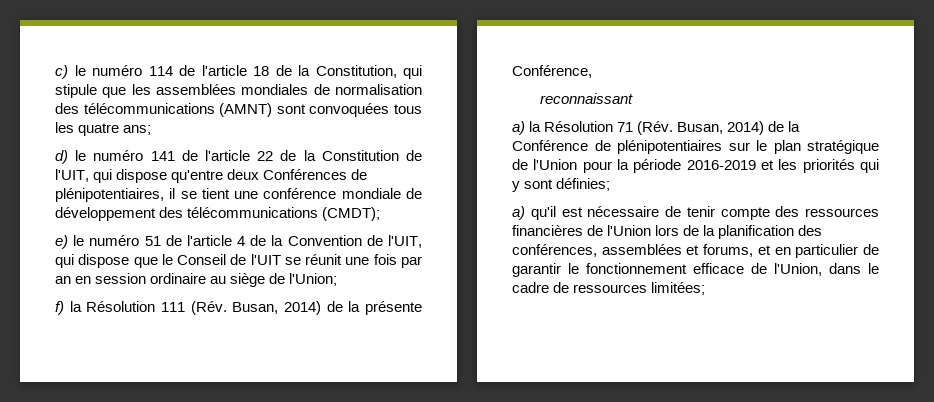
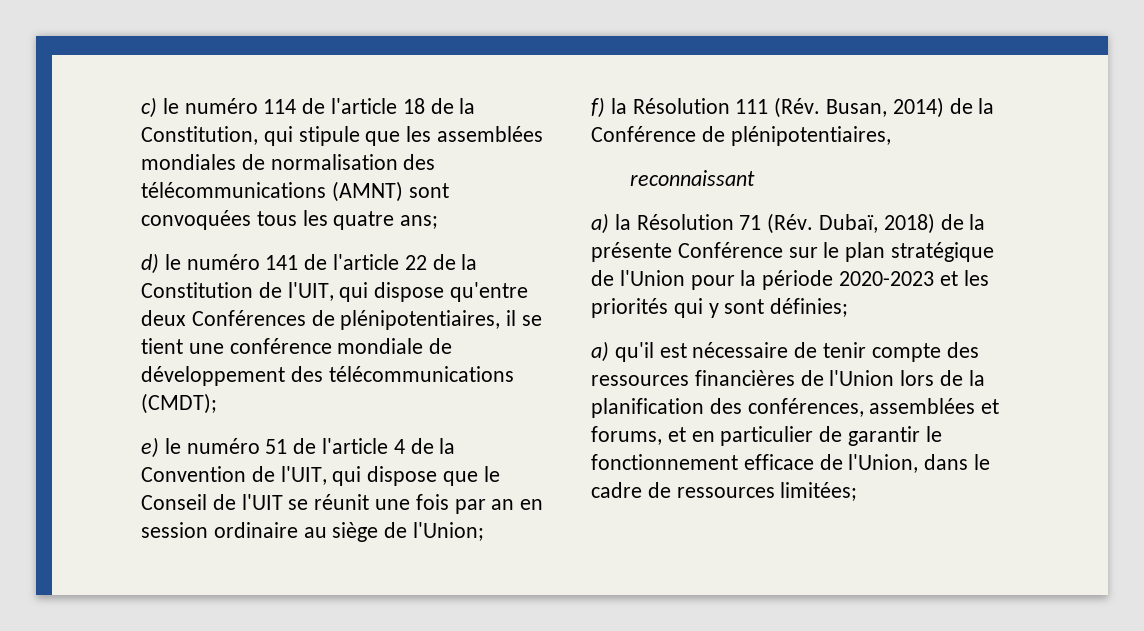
- f) la Résolution 111 (Rév. Busan, 2014) de la présente Conférence,
+ f) la Résolution 111 (Rév. Busan, 2014) de la Conférence de plénipotentiaires,
- a) la Résolution 71 (Rév. Busan, 2014) de la Conférence de plénipotentiaires sur le plan stratégique de l'Union pour la période 2016-2019 et les priorités qui y sont définies;
+ a) la Résolution 71 (Rév. Dubaï, 2018) de la présente Conférence sur le plan stratégique de l'Union pour la période 2020-2023 et les priorités qui y sont définies;

